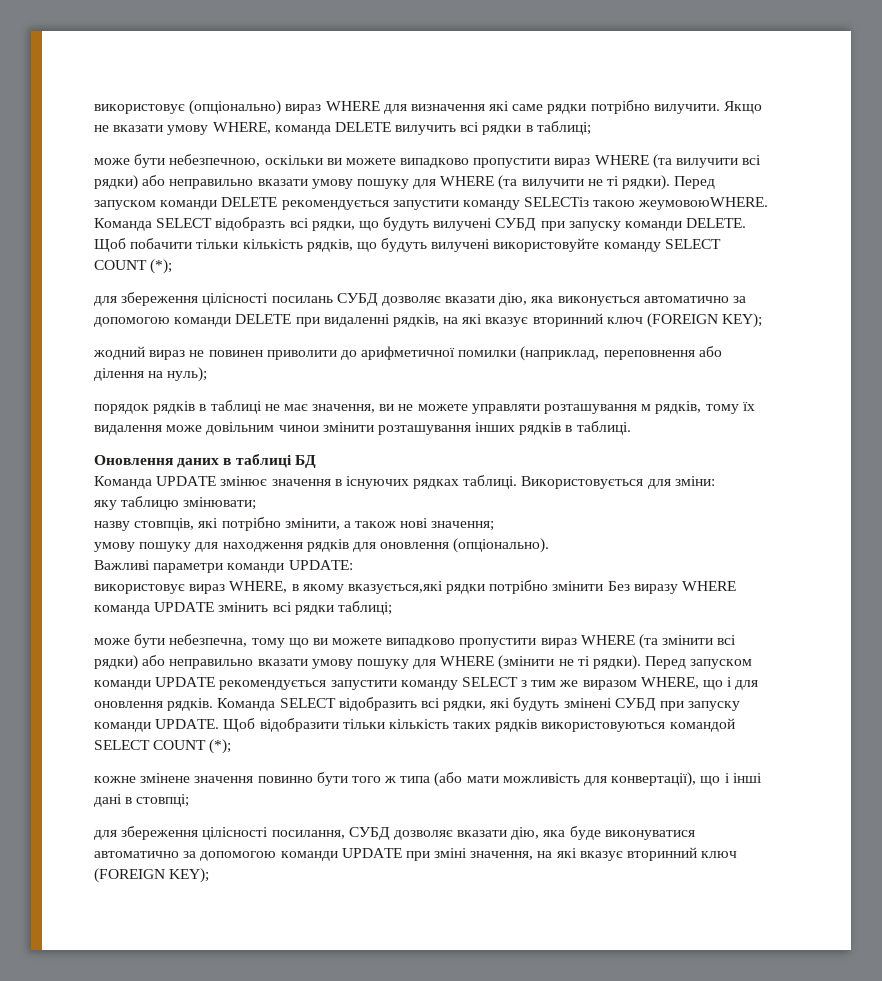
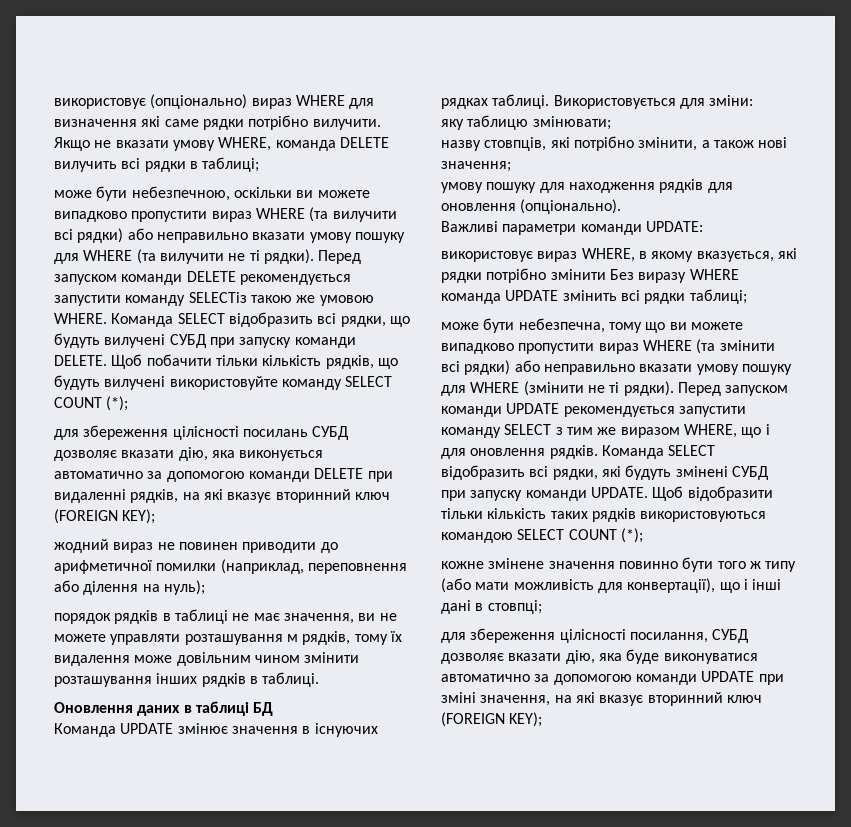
- Перед запуском команди DELETE рекомендується запустити команду SELECTіз такою жеумовоюWHERE. Команда SELECT відобразть всі рядки, що будуть вилучені СУБД при запуску команди DELETE.
+ Перед запуском команди DELETE рекомендується запустити команду SELECTіз такою же умовою WHERE. Команда SELECT відобразить всі рядки, що будуть вилучені СУБД при запуску команди DELETE.
- жодний вираз не повинен приволити до арифметичної помилки (наприклад, переповнення або ділення на нуль);
+ жодний вираз не повинен приводити до арифметичної помилки (наприклад, переповнення або ділення на нуль);
- порядок рядків в таблиці не має значення, ви не можете управляти розташування м рядків, тому їх видалення може довільним чинои змінити розташування інших рядків в таблиці.
+ порядок рядків в таблиці не має значення, ви не можете управляти розташування м рядків, тому їх видалення може довільним чином змінити розташування інших рядків в таблиці.
- використовує вираз WHERE, в якому вказується,які рядки потрібно змінити Без виразу WHERE команда UPDATE змінить всі рядки таблиці;
+ використовує вираз WHERE, в якому вказується, які рядки потрібно змінити Без виразу WHERE команда UPDATE змінить всі рядки таблиці;
- Щоб відобразити тільки кількість таких рядків використовуються командой SELECT COUNT (*);
+ Щоб відобразити тільки кількість таких рядків використовуються командою SELECT COUNT (*);
- кожне змінене значення повинно бути того ж типа (або мати можливість для конвертації), що і інші дані в стовпці;
+ кожне змінене значення повинно бути того ж типу (або мати можливість для конвертації), що і інші дані в стовпці;

